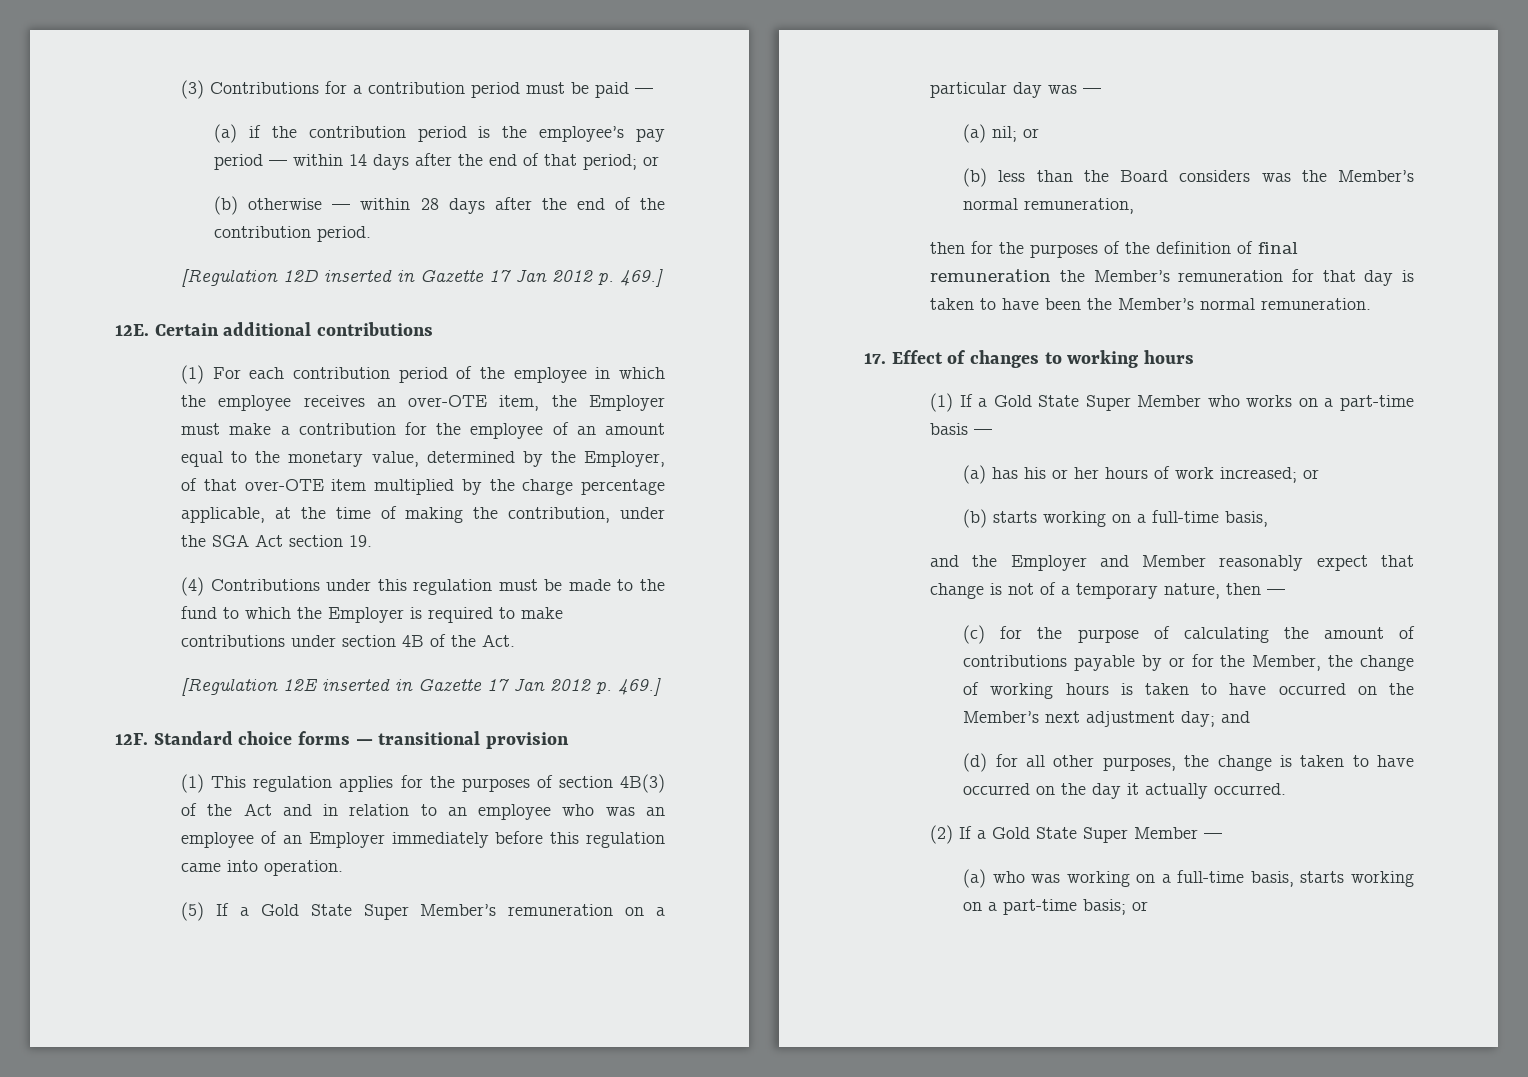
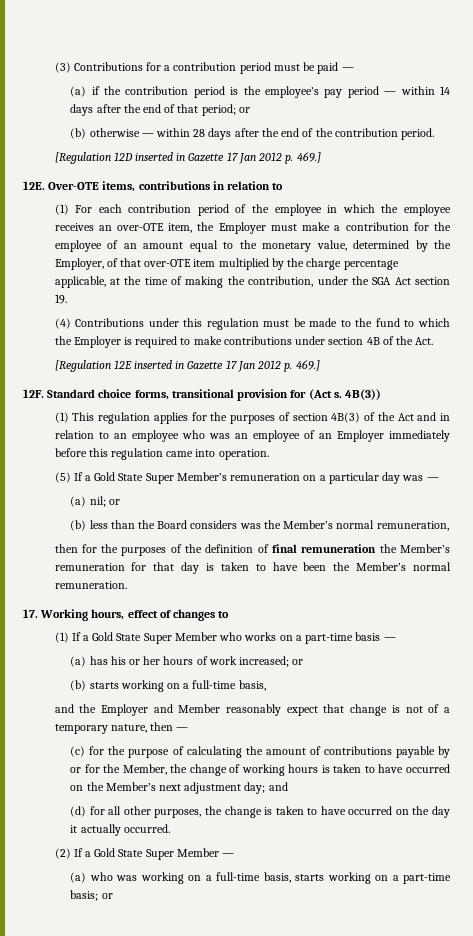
- Certain additional contributions
+ Over-OTE items, contributions in relation to
- Standard choice forms — transitional provision
+ Standard choice forms, transitional provision for (Act s. 4B(3))
- 17. Effect of changes to working hours
+ 17. Working hours, effect of changes to

